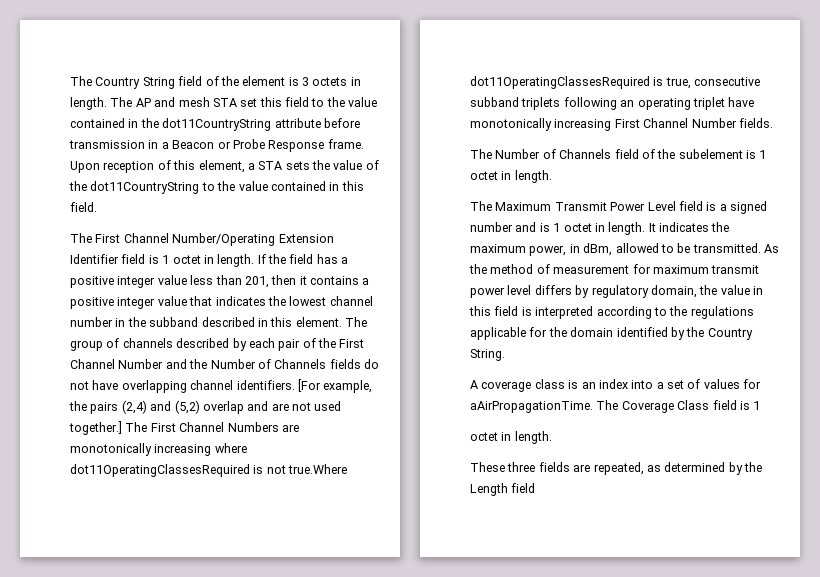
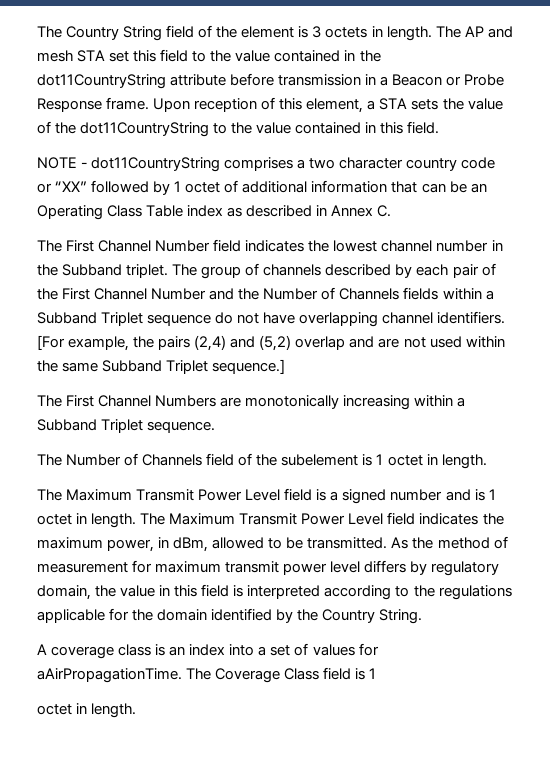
- The First Channel Number/Operating Extension Identifier field is 1 octet in length. If the field has a positive integer value less than 201, then it contains a positive integer value that indicates the lowest channel number in the subband described in this element.
+ NOTE - dot11CountryString comprises a two character country code or “XX” followed by 1 octet of additional information that can be an Operating Class Table index as described in Annex C.
+ The First Channel Number field indicates the lowest channel number in the Subband triplet.
- The group of channels described by each pair of the First Channel Number and the Number of Channels fields do not have overlapping channel identifiers.
+ The group of channels described by each pair of the First Channel Number and the Number of Channels fields within a Subband Triplet sequence do not have overlapping channel identifiers.
- [For example, the pairs (2,4) and (5,2) overlap and are not used together.] The First Channel Numbers are monotonically increasing where dot11OperatingClassesRequired is not true.Where dot11OperatingClassesRequired is true, consecutive subband triplets following an operating triplet have monotonically increasing First Channel Number fields.
+ [For example, the pairs (2,4) and (5,2) overlap and are not used within the same Subband Triplet sequence.]
+ The First Channel Numbers are monotonically increasing within a Subband Triplet sequence.
- It indicates the maximum power, in dBm, allowed to be transmitted.
+ The Maximum Transmit Power Level field indicates the maximum power, in dBm, allowed to be transmitted.
- These three fields are repeated, as determined by the Length field

